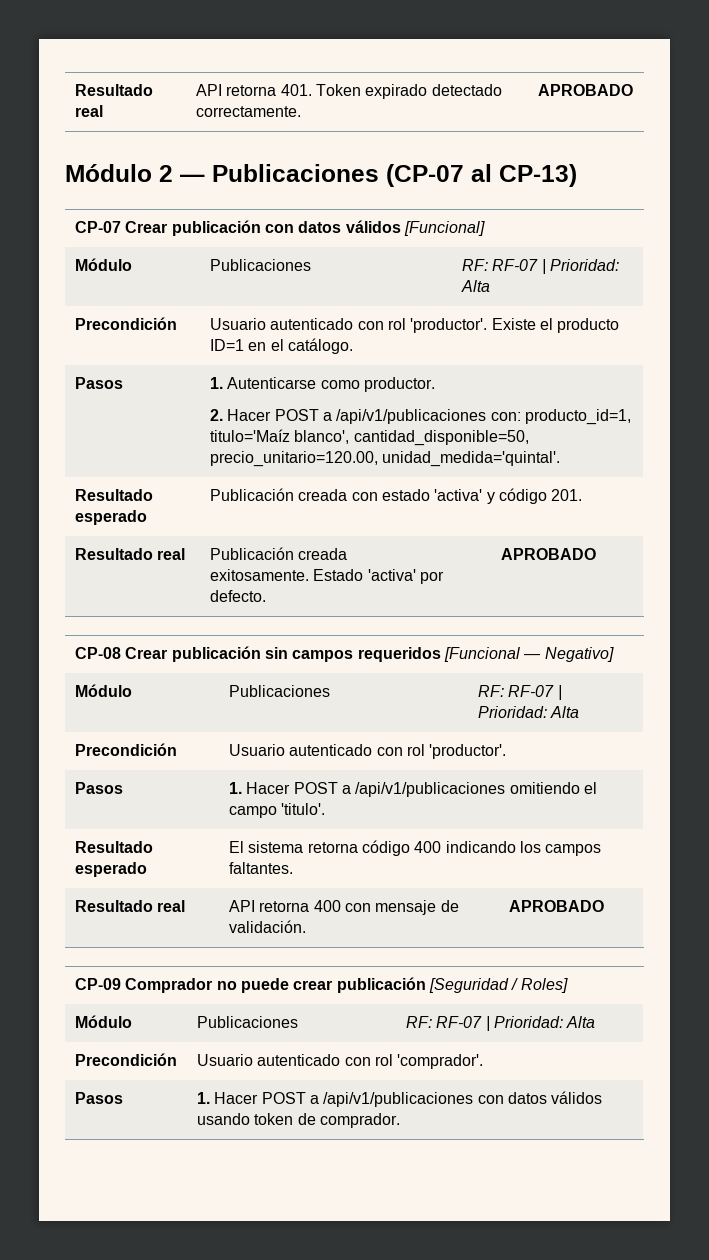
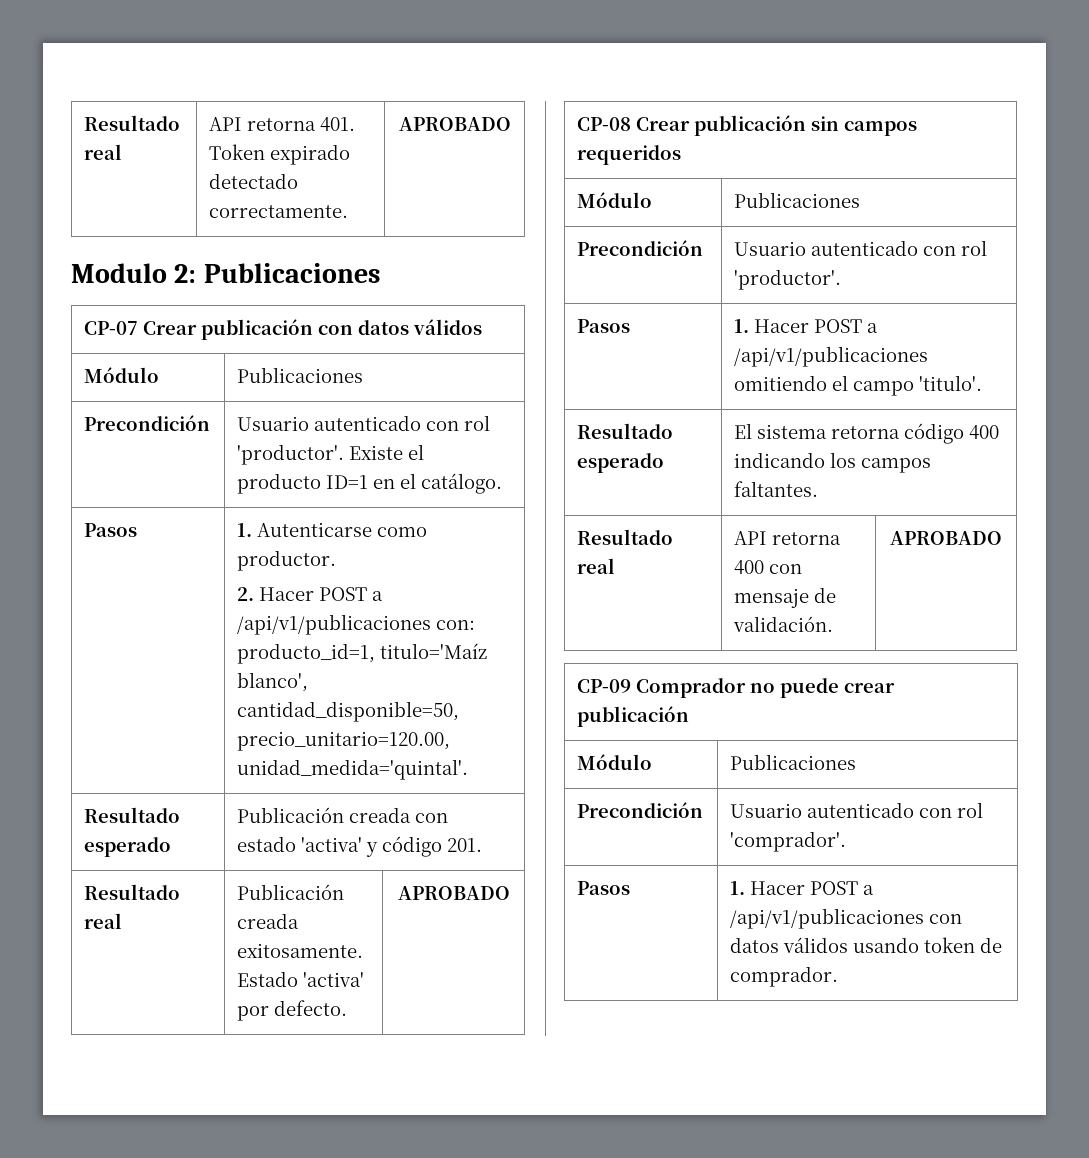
- Módulo 2 — Publicaciones (CP-07 al CP-13)
+ Modulo 2: Publicaciones
- CP-07 Crear publicación con datos válidos [Funcional]
- Módulo | Publicaciones | RF: RF-07 | Prioridad: Alta
+ CP-07 Crear publicación con datos válidos
+ Módulo | Publicaciones
- CP-08 Crear publicación sin campos requeridos [Funcional — Negativo]
- Módulo | Publicaciones | RF: RF-07 | Prioridad: Alta
+ CP-08 Crear publicación sin campos requeridos
+ Módulo | Publicaciones
- CP-09 Comprador no puede crear publicación [Seguridad / Roles]
- Módulo | Publicaciones | RF: RF-07 | Prioridad: Alta
+ CP-09 Comprador no puede crear publicación
+ Módulo | Publicaciones

